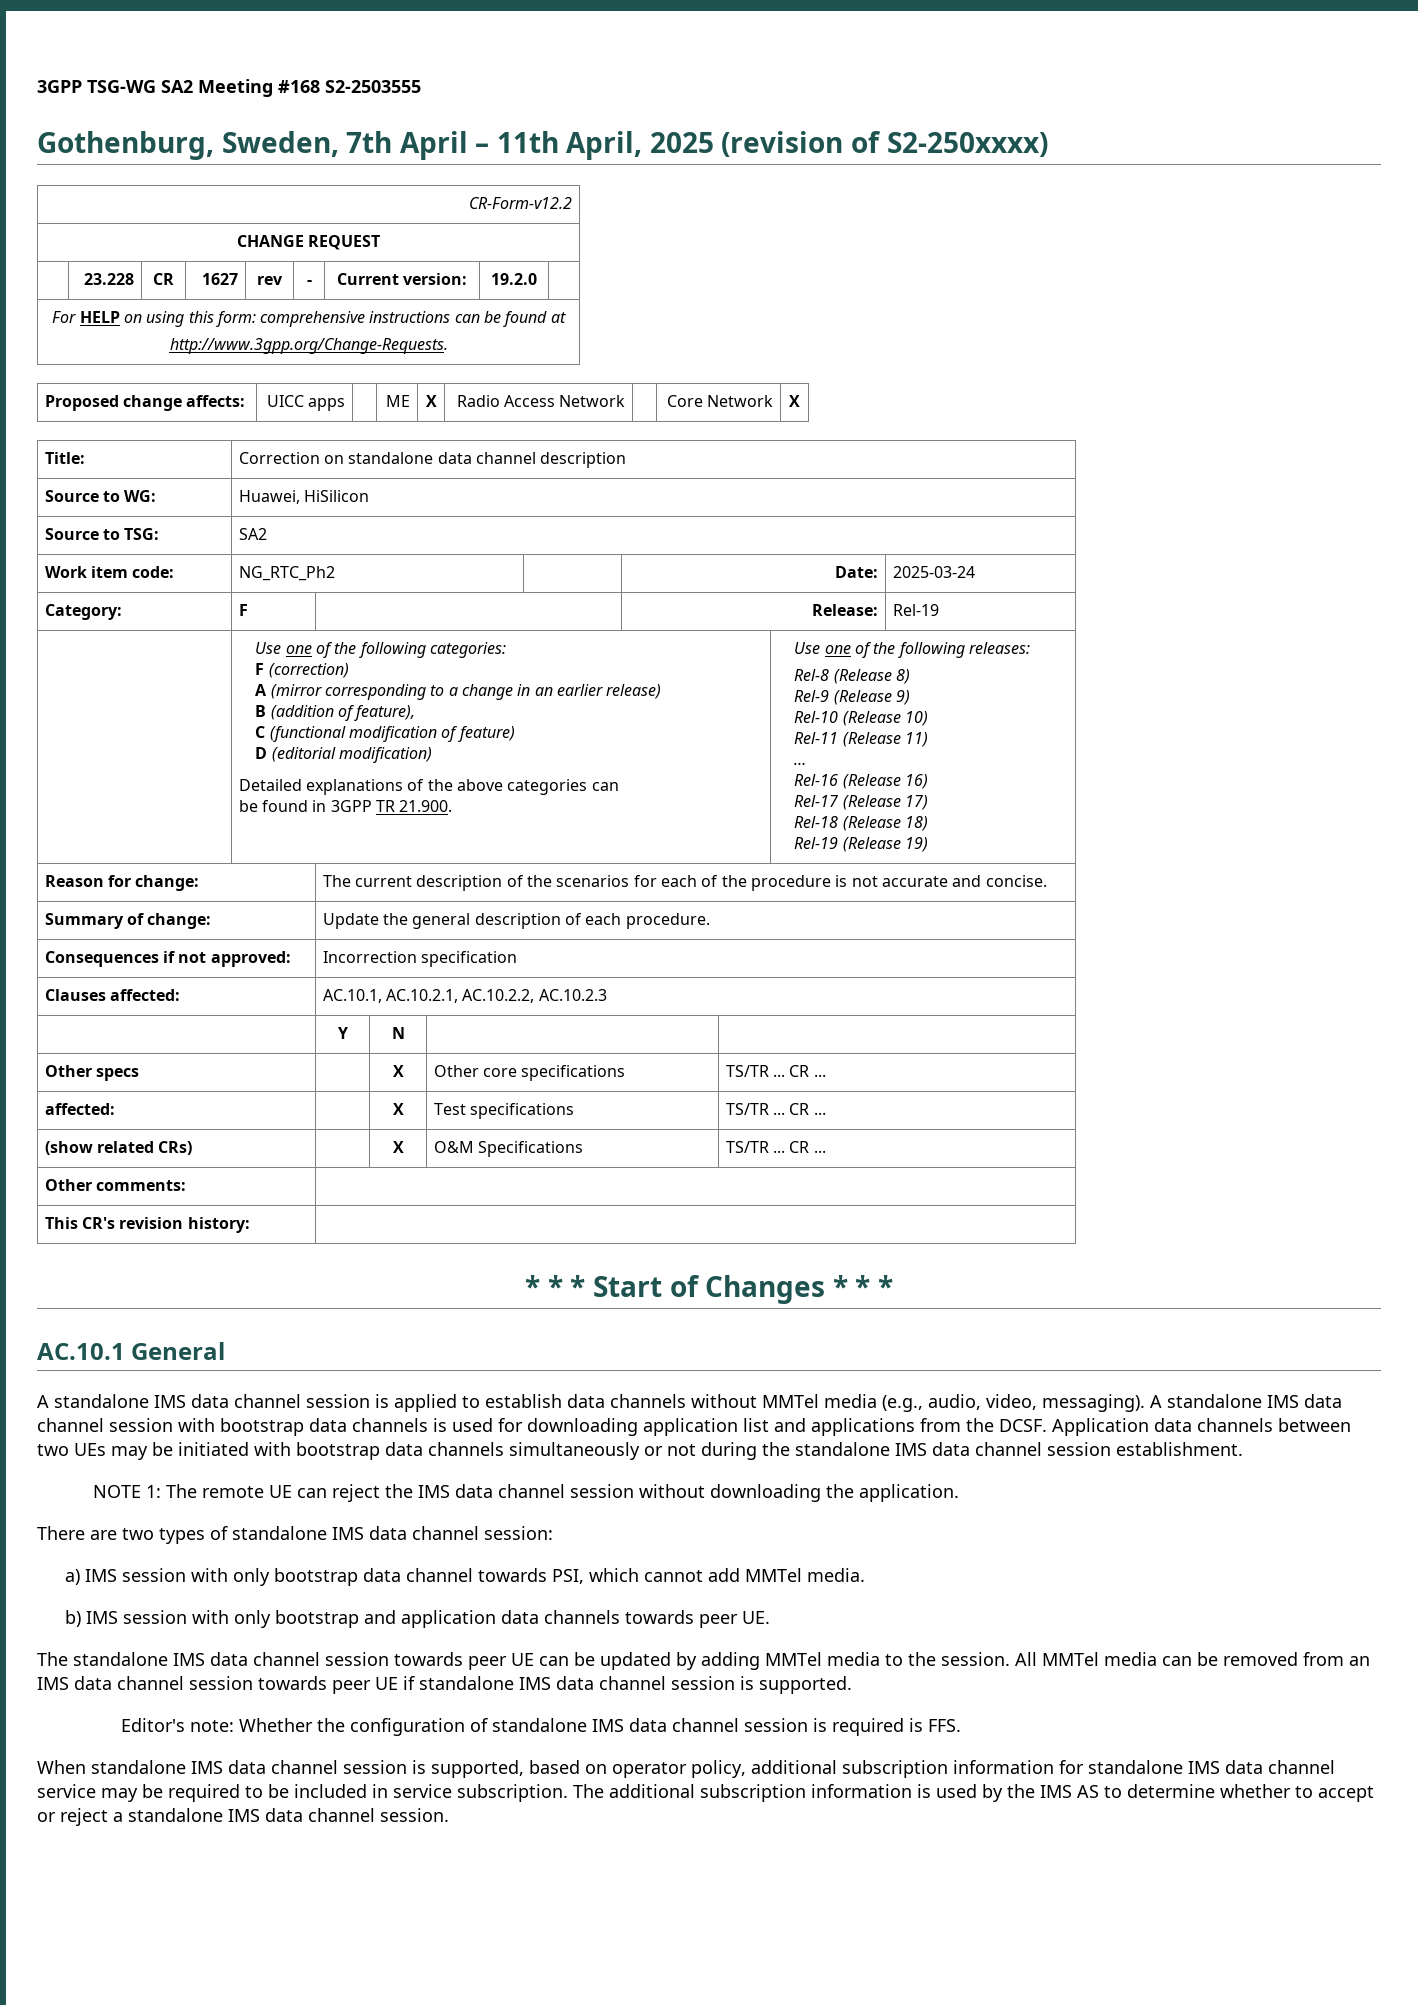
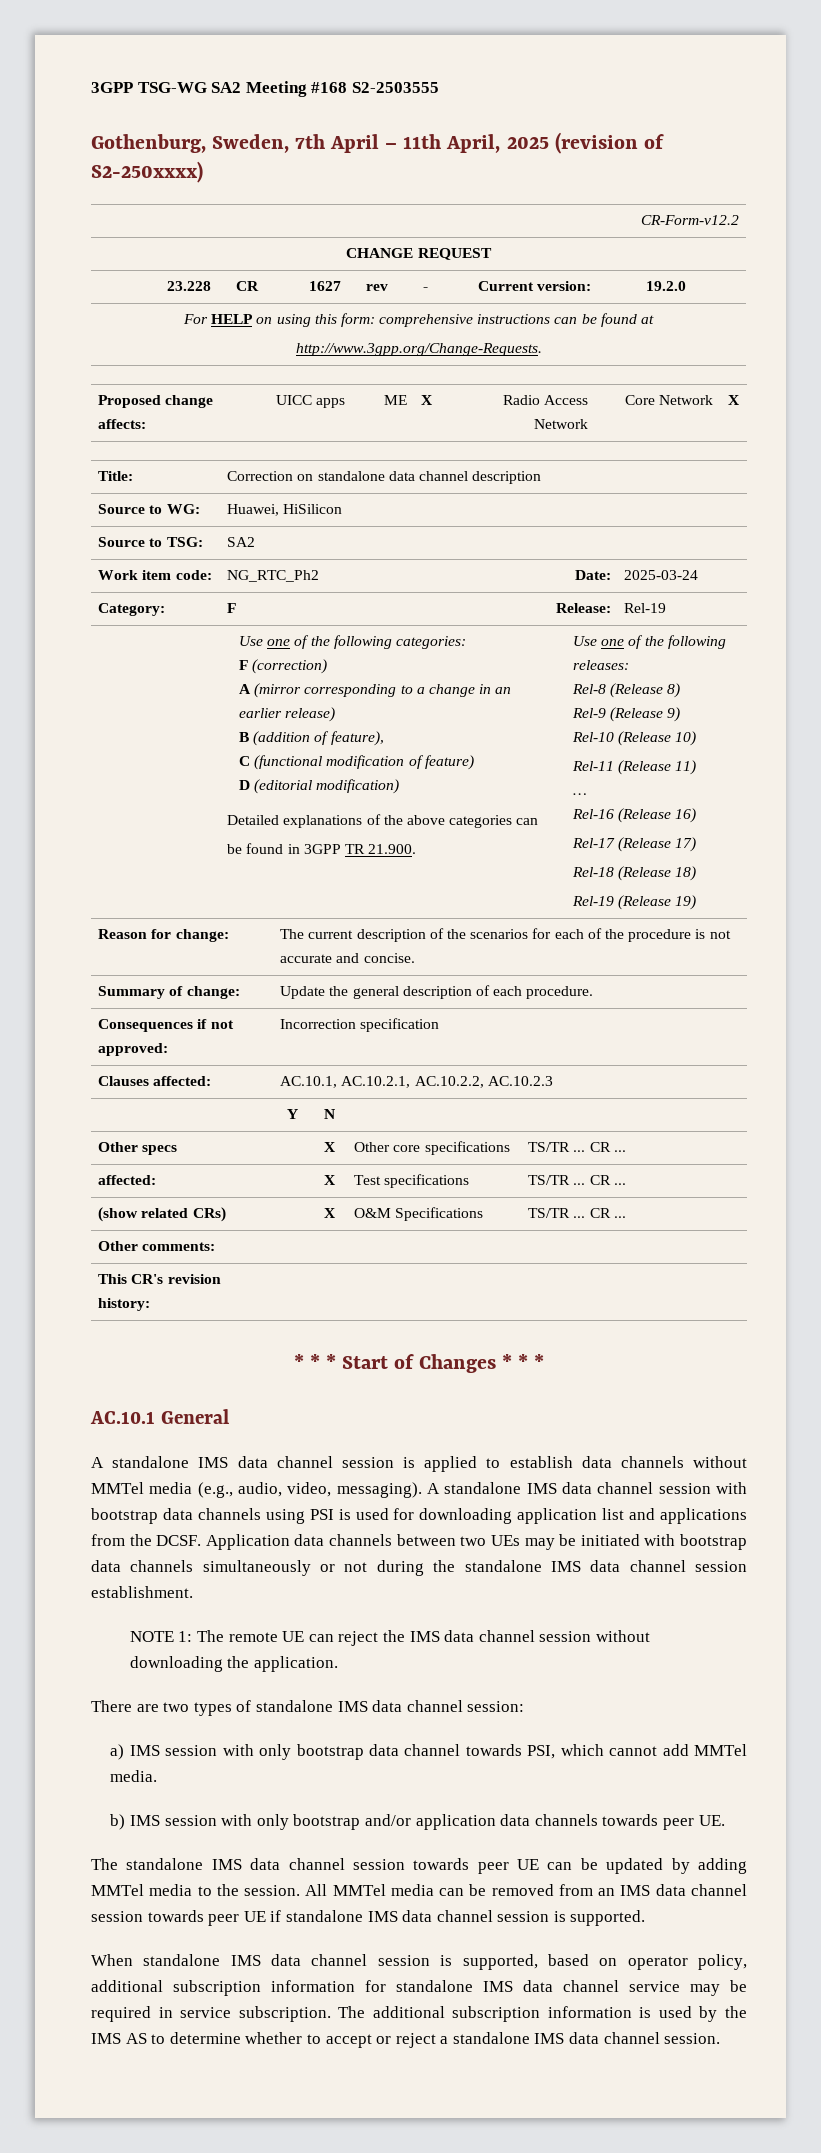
- A standalone IMS data channel session with bootstrap data channels is used for downloading application list and applications from the DCSF.
+ A standalone IMS data channel session with bootstrap data channels using PSI is used for downloading application list and applications from the DCSF.
- b) IMS session with only bootstrap and application data channels towards peer UE.
+ b) IMS session with only bootstrap and/or application data channels towards peer UE.
- Editor's note: Whether the configuration of standalone IMS data channel session is required is FFS.
- When standalone IMS data channel session is supported, based on operator policy, additional subscription information for standalone IMS data channel service may be required to be included in service subscription.
+ When standalone IMS data channel session is supported, based on operator policy, additional subscription information for standalone IMS data channel service may be required in service subscription.

